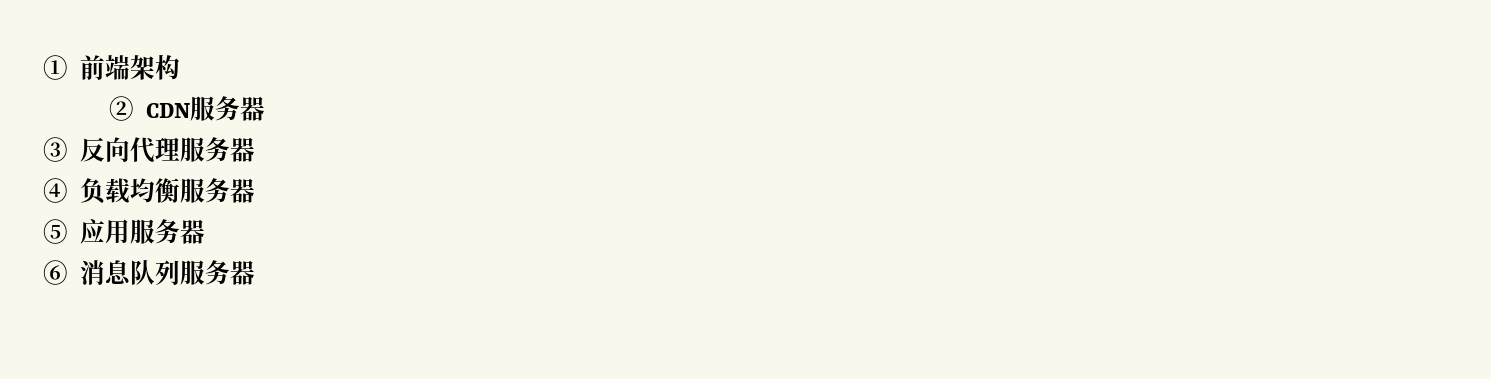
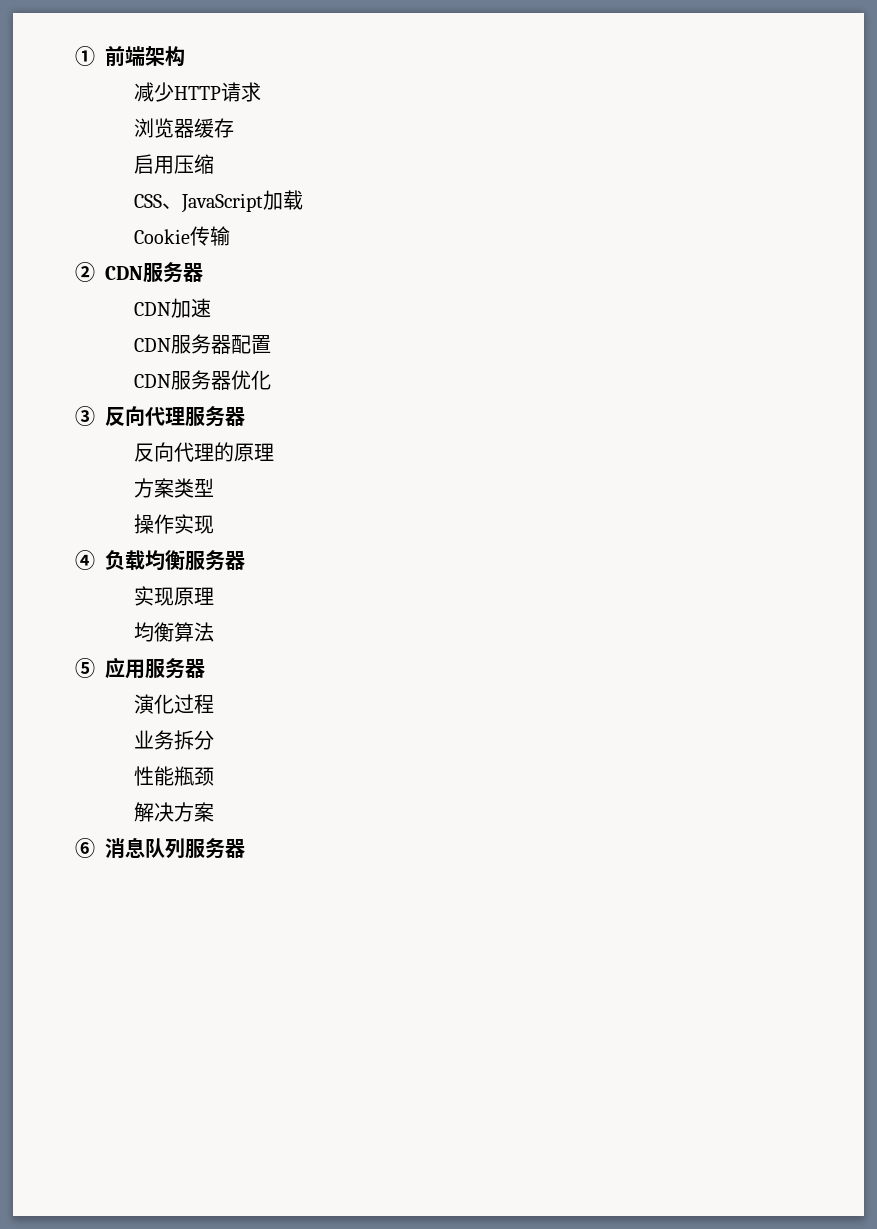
+ 减少HTTP请求
+ 浏览器缓存
+ 启用压缩
+ CSS、JavaScript加载
+ Cookie传输
  ② CDN服务器
+ CDN加速
+ CDN服务器配置
+ CDN服务器优化
+ 反向代理的原理
+ 方案类型
+ 操作实现
+ 实现原理
+ 均衡算法
+ 演化过程
+ 业务拆分
+ 性能瓶颈
+ 解决方案

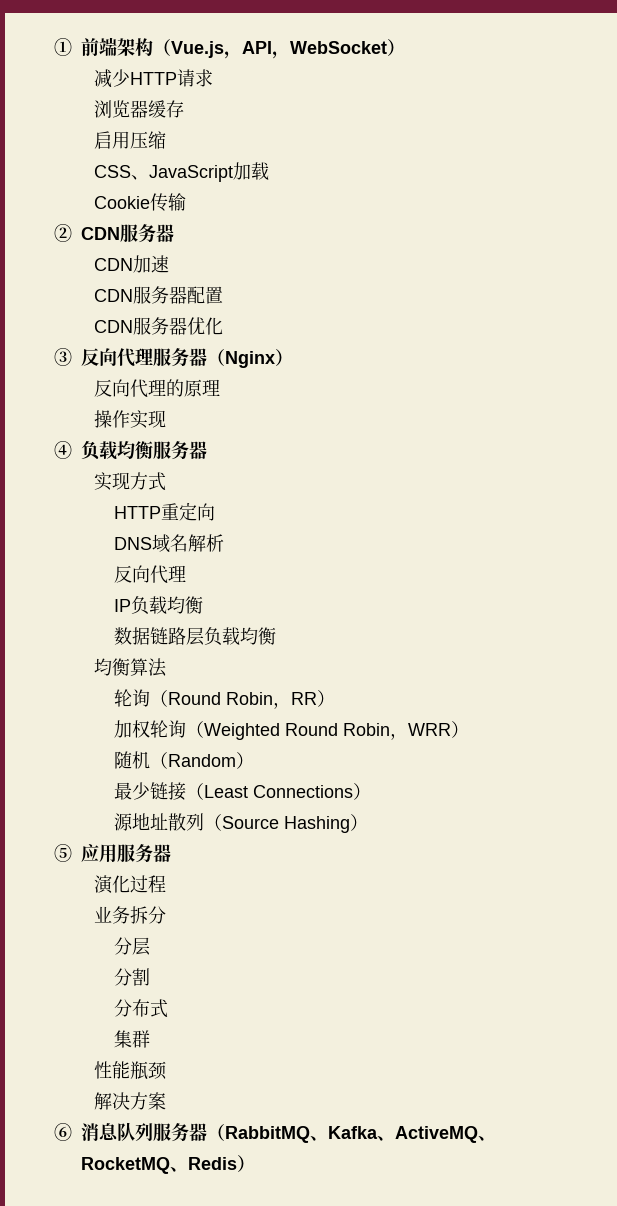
- ①前端架构
+ ①前端架构（Vue.js，API，WebSocket）
- ③反向代理服务器
+ ③反向代理服务器（Nginx）
- 方案类型
- 实现原理
+ 实现方式
+ HTTP重定向
+ DNS域名解析
+ 反向代理
+ IP负载均衡
+ 数据链路层负载均衡
  均衡算法
+ 轮询（Round Robin，RR）
+ 加权轮询（Weighted Round Robin，WRR）
+ 随机（Random）
+ 最少链接（Least Connections）
+ 源地址散列（Source Hashing）
+ 分层
+ 分割
+ 分布式
+ 集群
- ⑥消息队列服务器
+ ⑥消息队列服务器（RabbitMQ、Kafka、ActiveMQ、RocketMQ、Redis）

